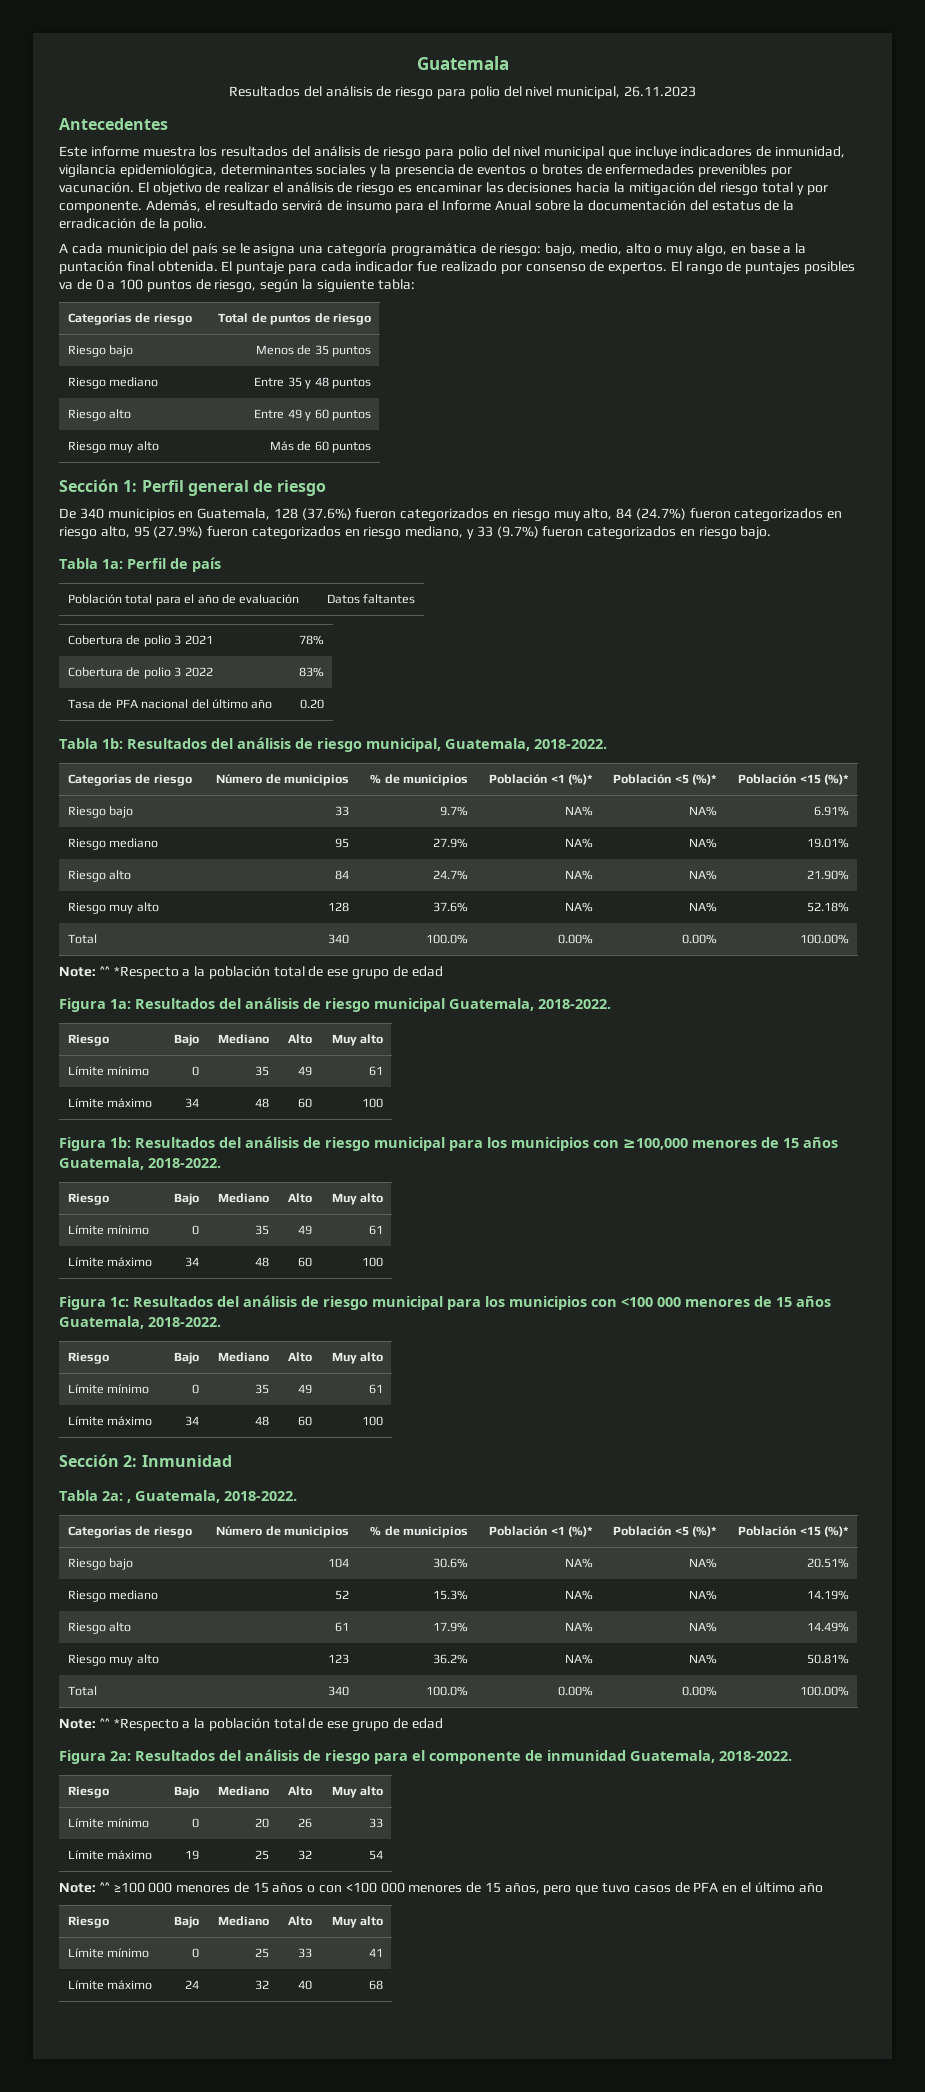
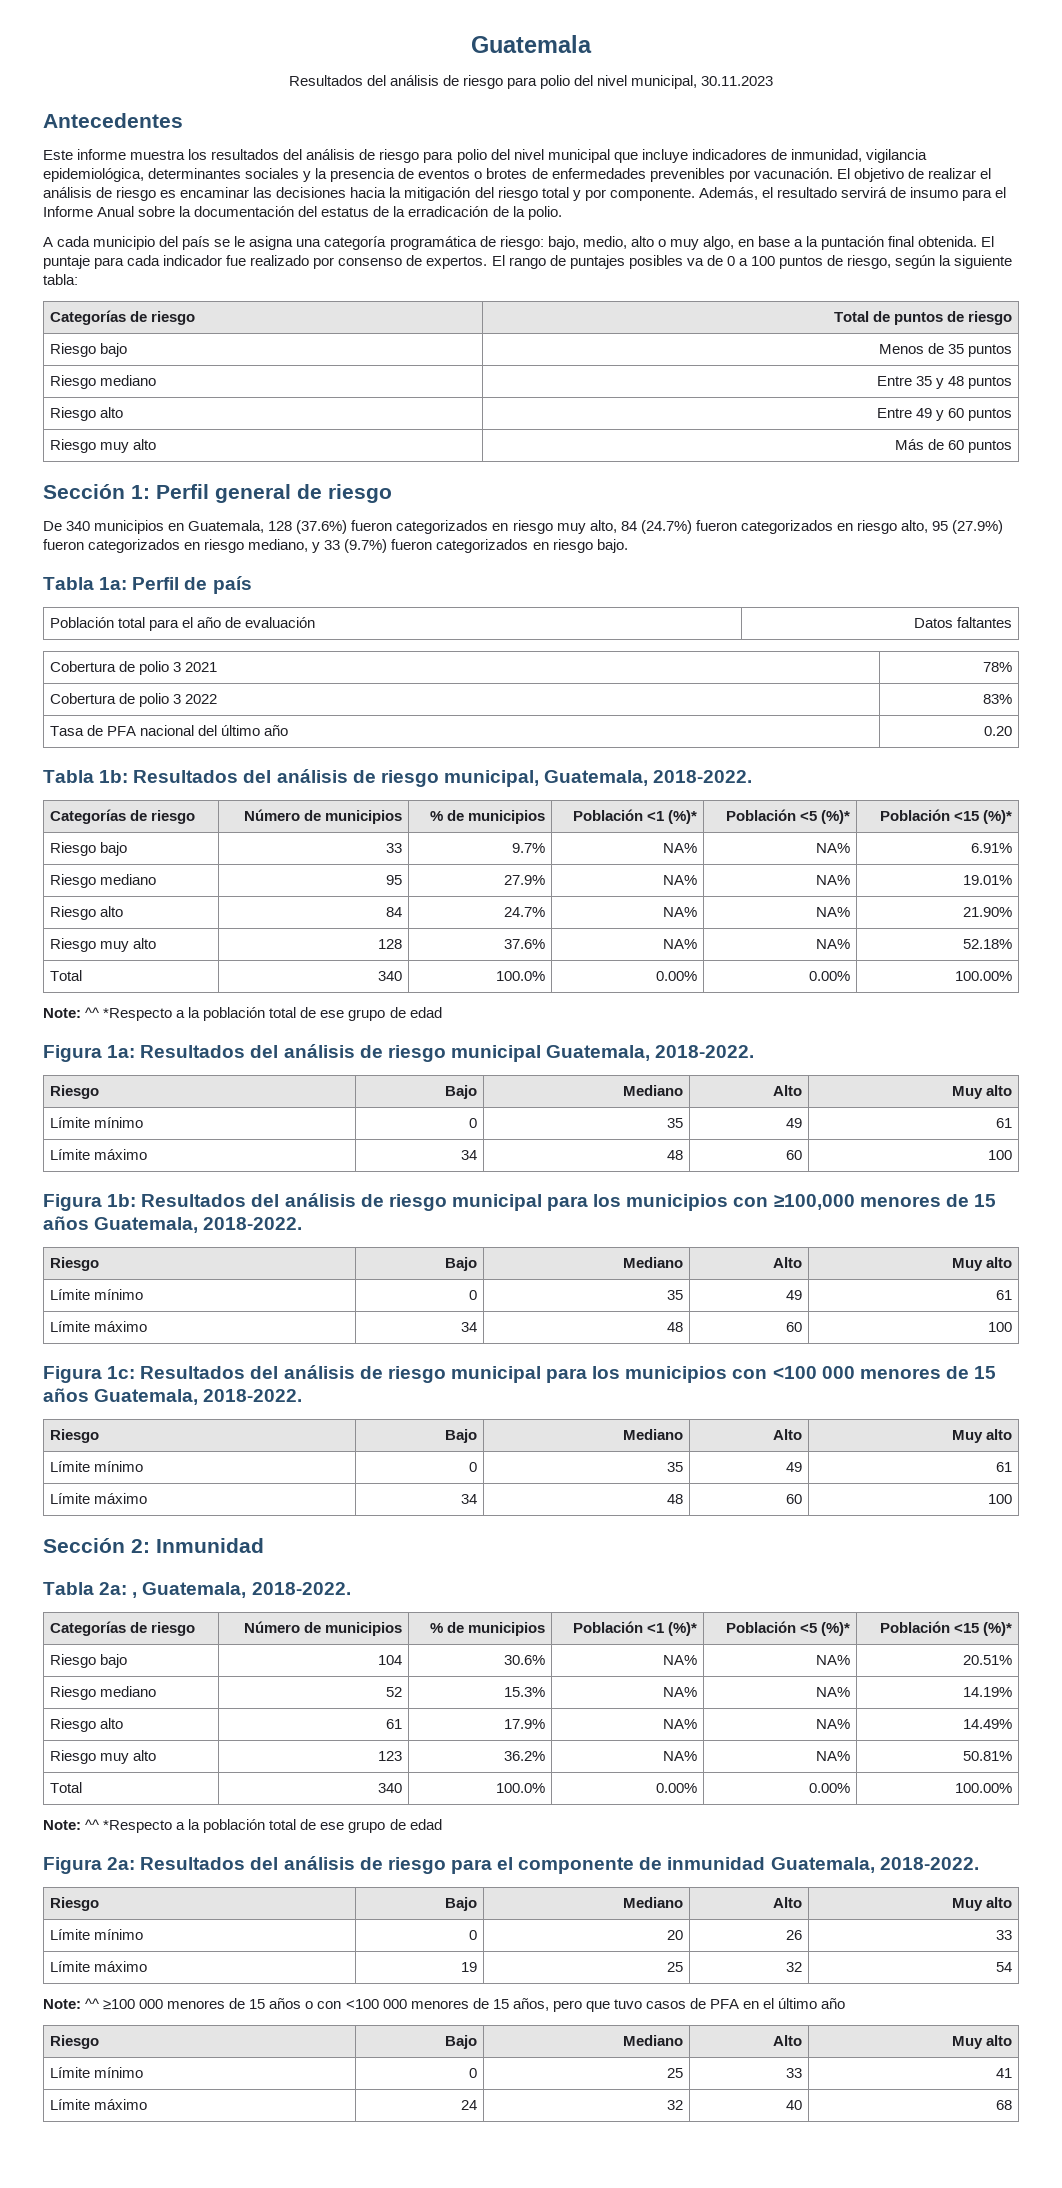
- Resultados del análisis de riesgo para polio del nivel municipal, 26.11.2023
+ Resultados del análisis de riesgo para polio del nivel municipal, 30.11.2023

